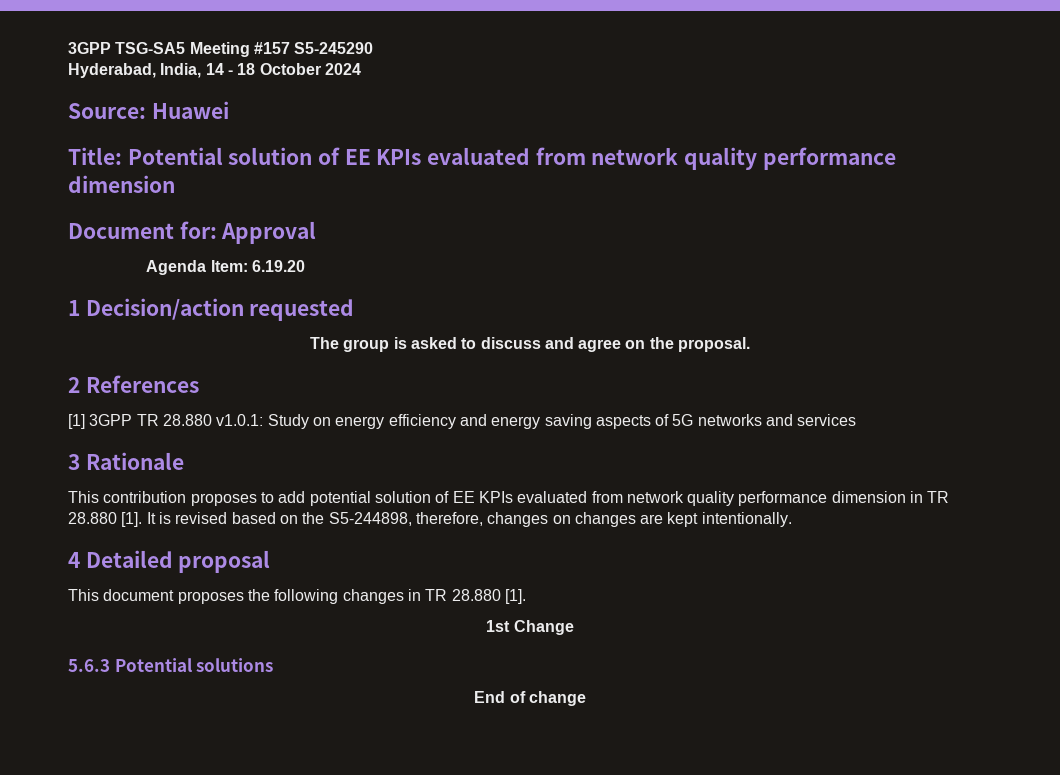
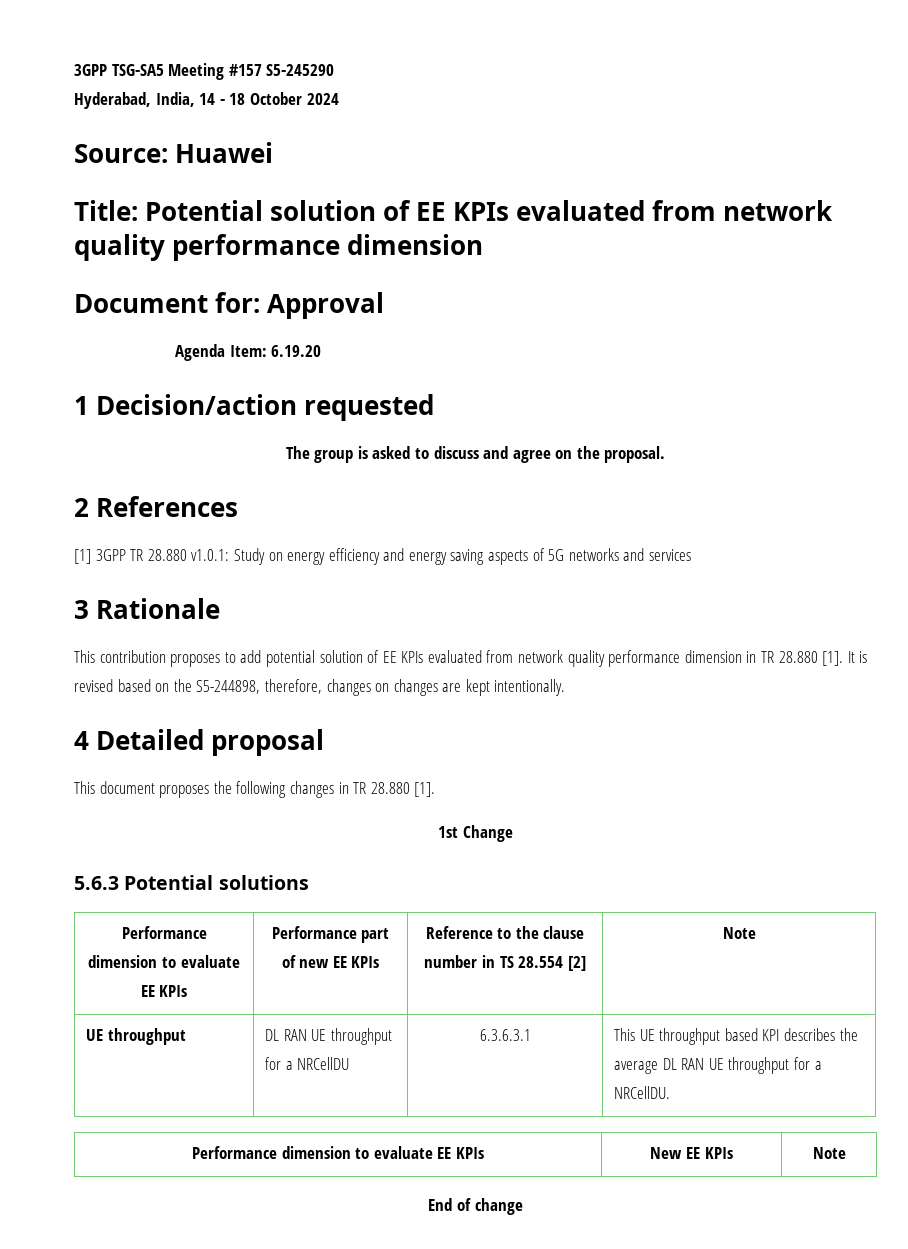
+ Performance dimension to evaluate EE KPIs | Performance part of new EE KPIs | Reference to the clause number in TS 28.554 [2] | Note
+ UE throughput | DL RAN UE throughput for a NRCellDU | 6.3.6.3.1 | This UE throughput based KPI describes the average DL RAN UE throughput for a NRCellDU.
+ Performance dimension to evaluate EE KPIs | New EE KPIs | Note

